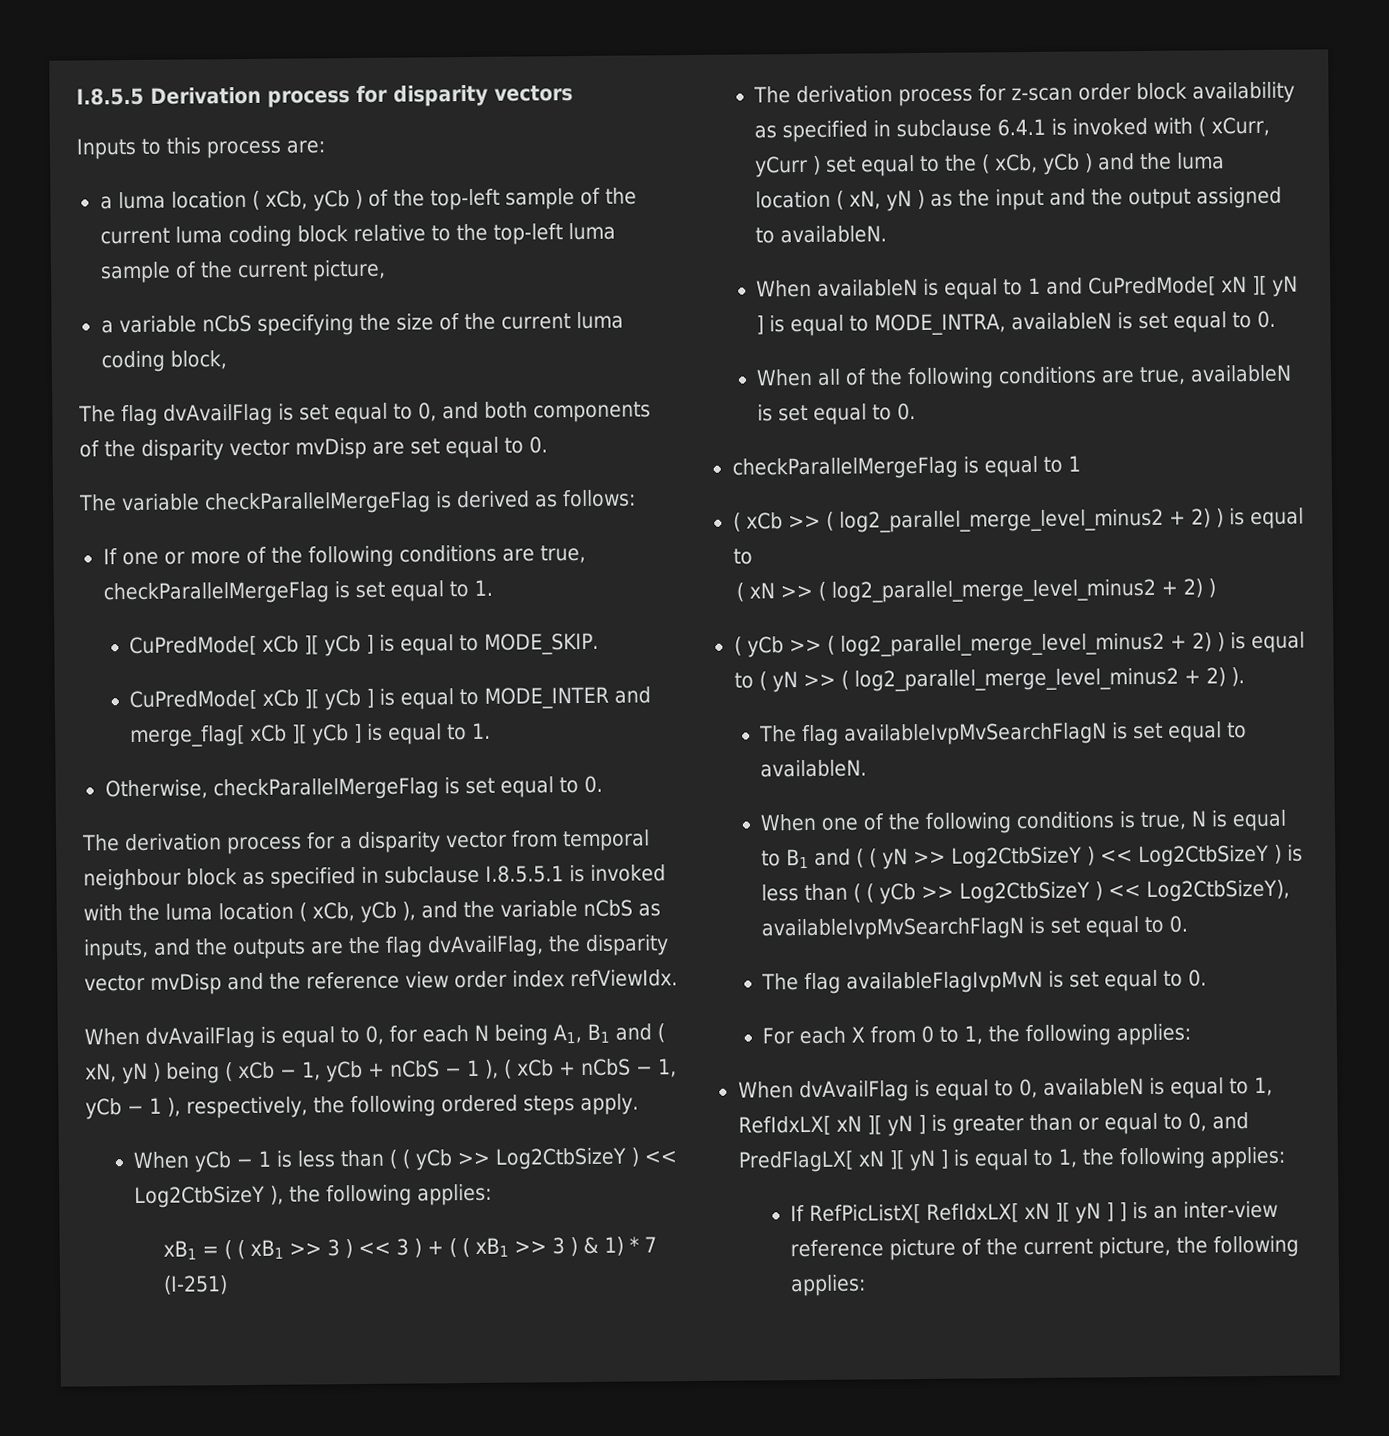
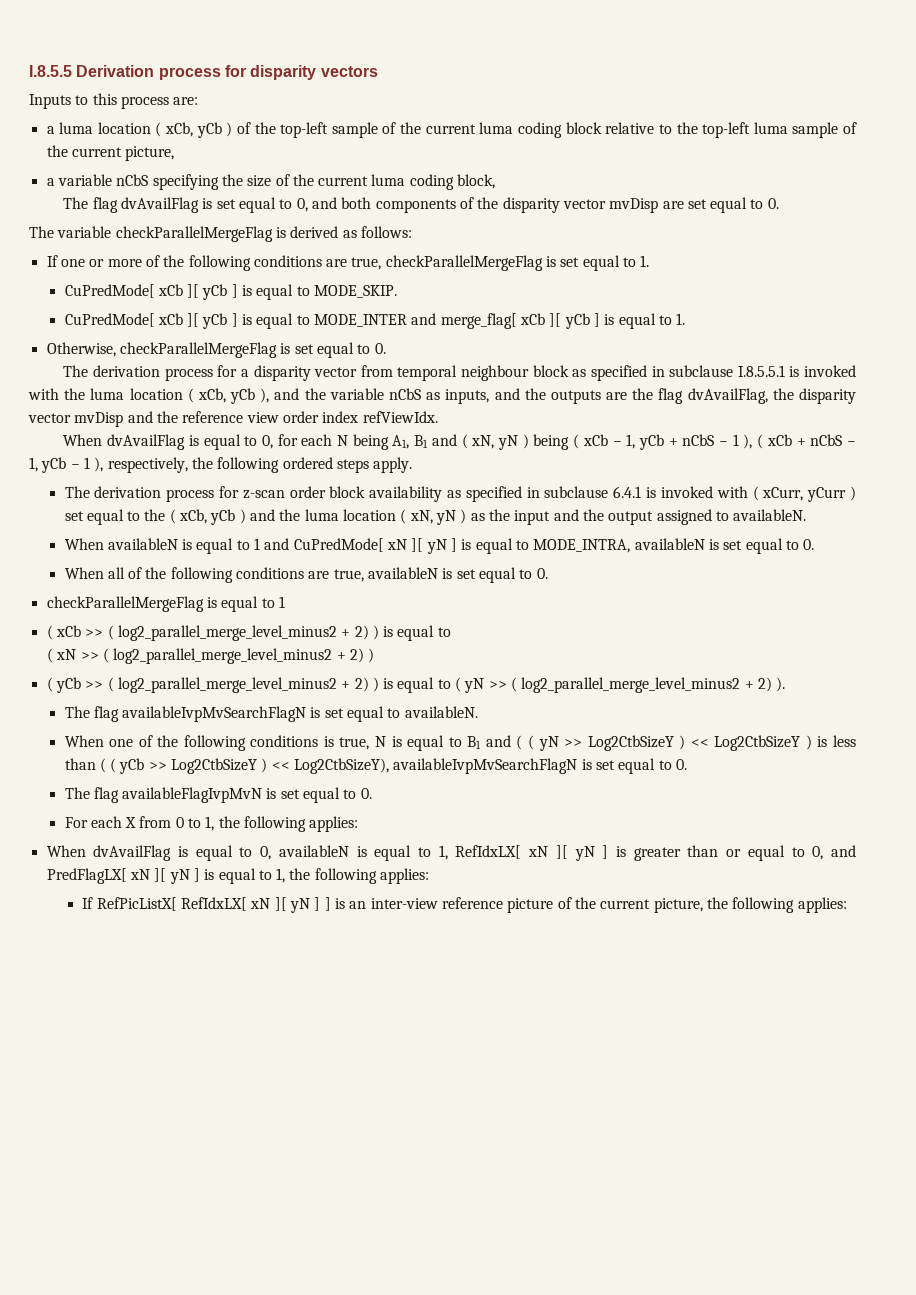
- When yCb − 1 is less than ( ( yCb >> Log2CtbSizeY ) << Log2CtbSizeY ), the following applies:
- xB1 = ( ( xB1 >> 3 ) << 3 ) + ( ( xB1 >> 3 ) & 1) * 7 (I-251)

